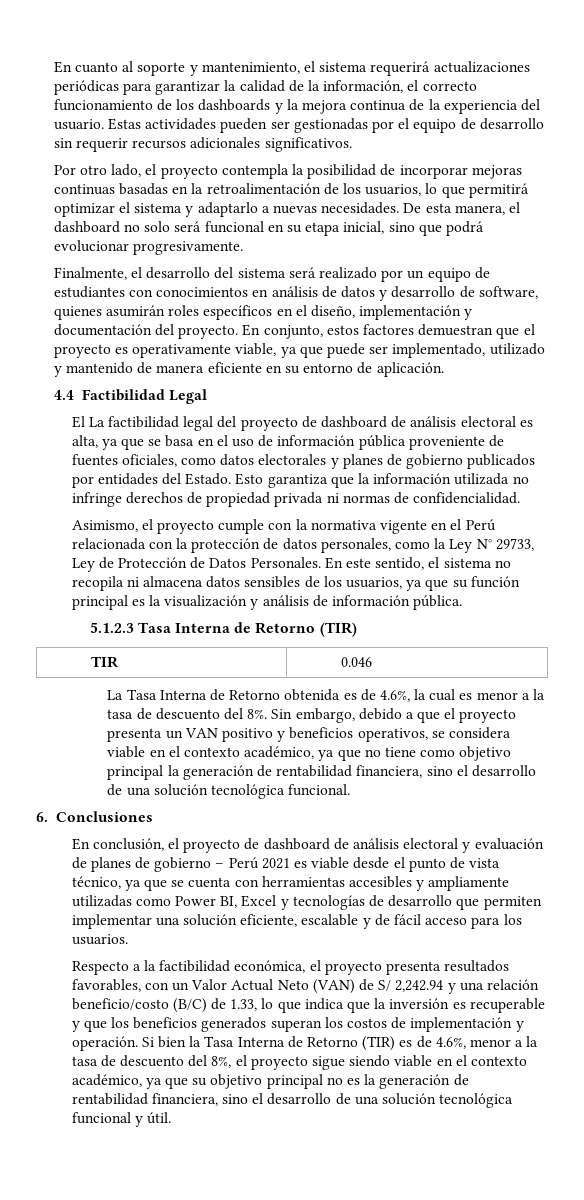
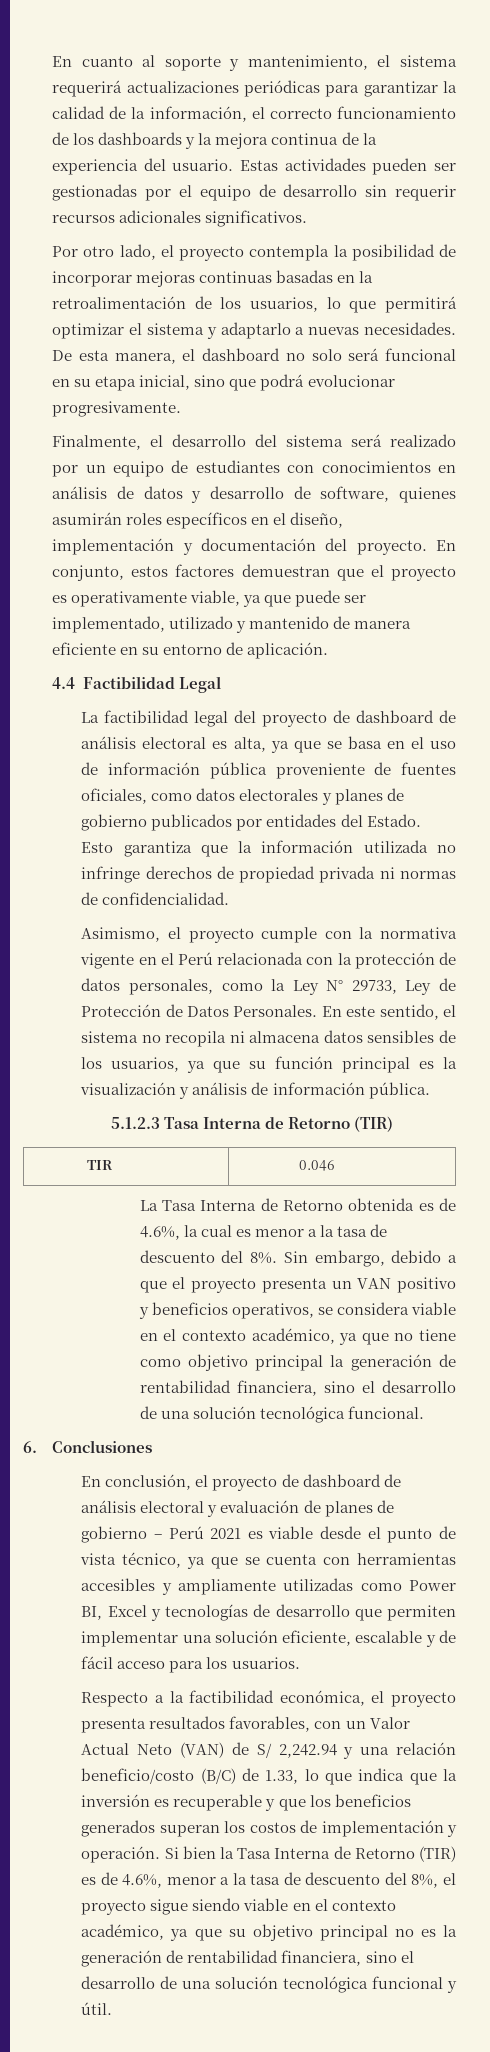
- El La factibilidad legal del proyecto de dashboard de análisis electoral es alta, ya que se basa en el uso de información pública proveniente de fuentes oficiales, como datos electorales y planes de gobierno publicados por entidades del Estado.
+ La factibilidad legal del proyecto de dashboard de análisis electoral es alta, ya que se basa en el uso de información pública proveniente de fuentes oficiales, como datos electorales y planes de gobierno publicados por entidades del Estado.

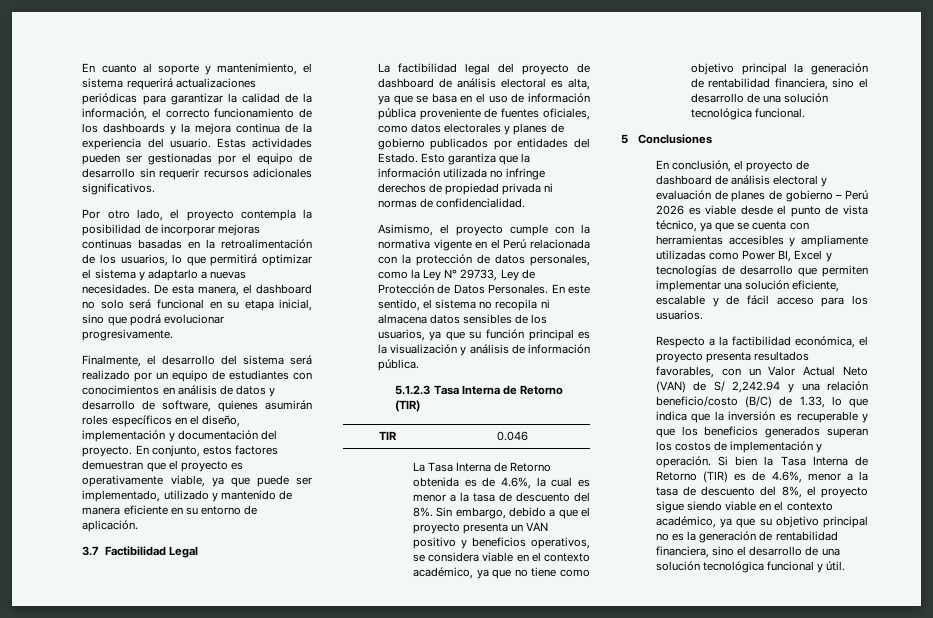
- 4.4 Factibilidad Legal
+ 3.7 Factibilidad Legal
- 6. Conclusiones
+ 5 Conclusiones
- En conclusión, el proyecto de dashboard de análisis electoral y evaluación de planes de gobierno – Perú 2021 es viable desde el punto de vista técnico, ya que se cuenta con herramientas accesibles y ampliamente utilizadas como Power BI, Excel y tecnologías de desarrollo que permiten implementar una solución eficiente, escalable y de fácil acceso para los usuarios.
+ En conclusión, el proyecto de dashboard de análisis electoral y evaluación de planes de gobierno – Perú 2026 es viable desde el punto de vista técnico, ya que se cuenta con herramientas accesibles y ampliamente utilizadas como Power BI, Excel y tecnologías de desarrollo que permiten implementar una solución eficiente, escalable y de fácil acceso para los usuarios.

